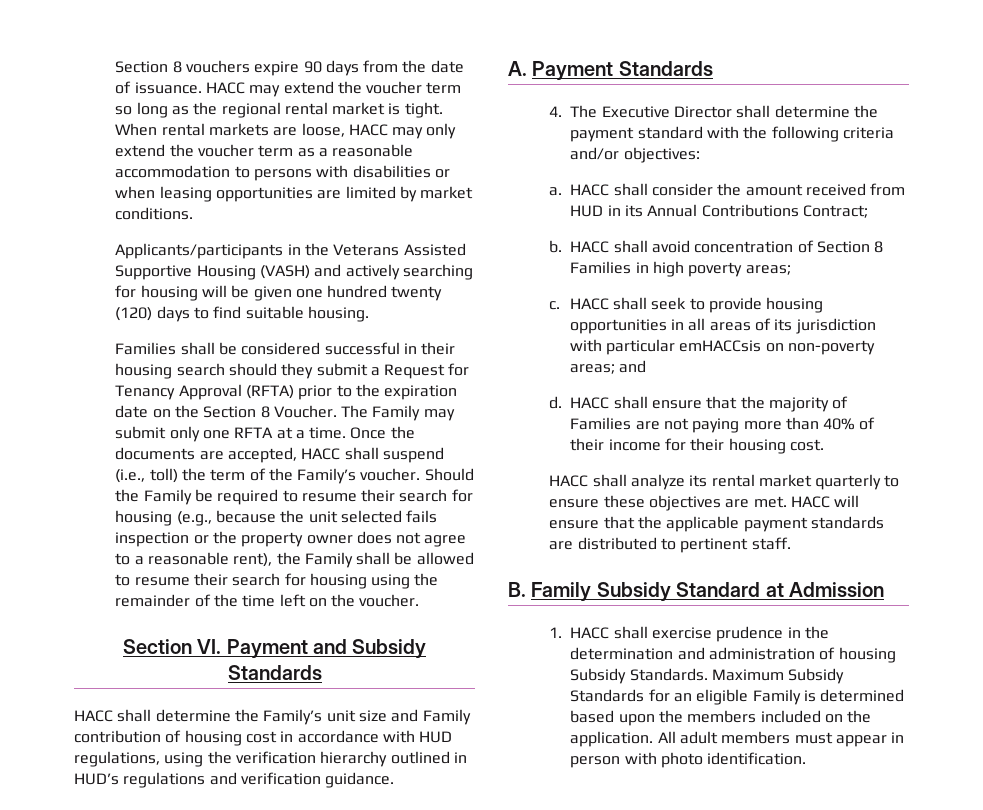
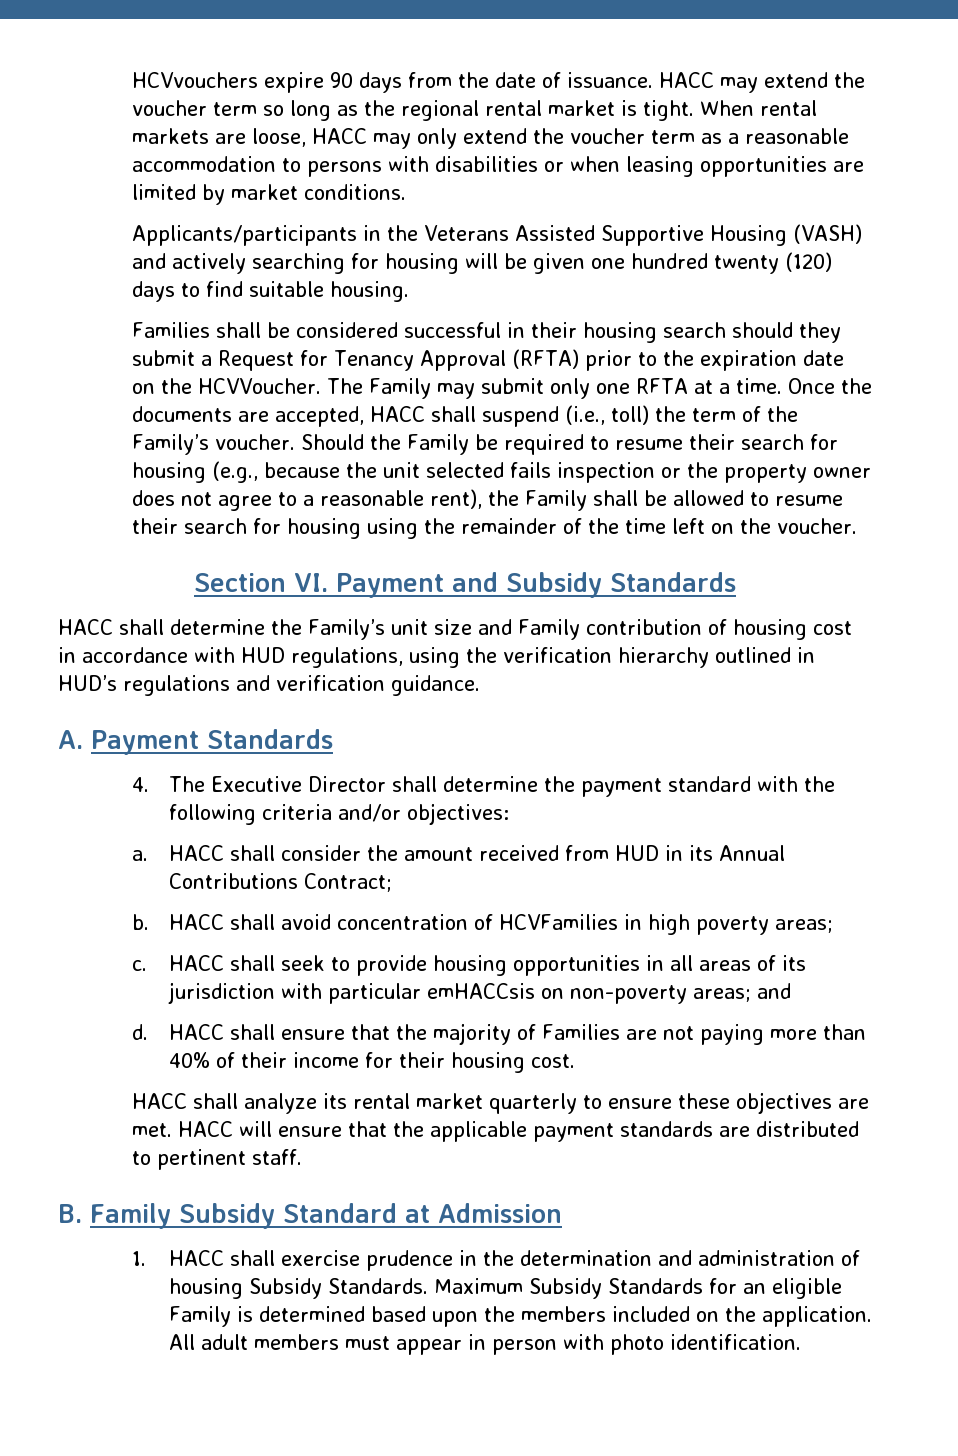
- Section 8 vouchers expire 90 days from the date of issuance.
+ HCVvouchers expire 90 days from the date of issuance.
- Families shall be considered successful in their housing search should they submit a Request for Tenancy Approval (RFTA) prior to the expiration date on the Section 8 Voucher.
+ Families shall be considered successful in their housing search should they submit a Request for Tenancy Approval (RFTA) prior to the expiration date on the HCVVoucher.
- HACC shall avoid concentration of Section 8 Families in high poverty areas;
+ HACC shall avoid concentration of HCVFamilies in high poverty areas;

